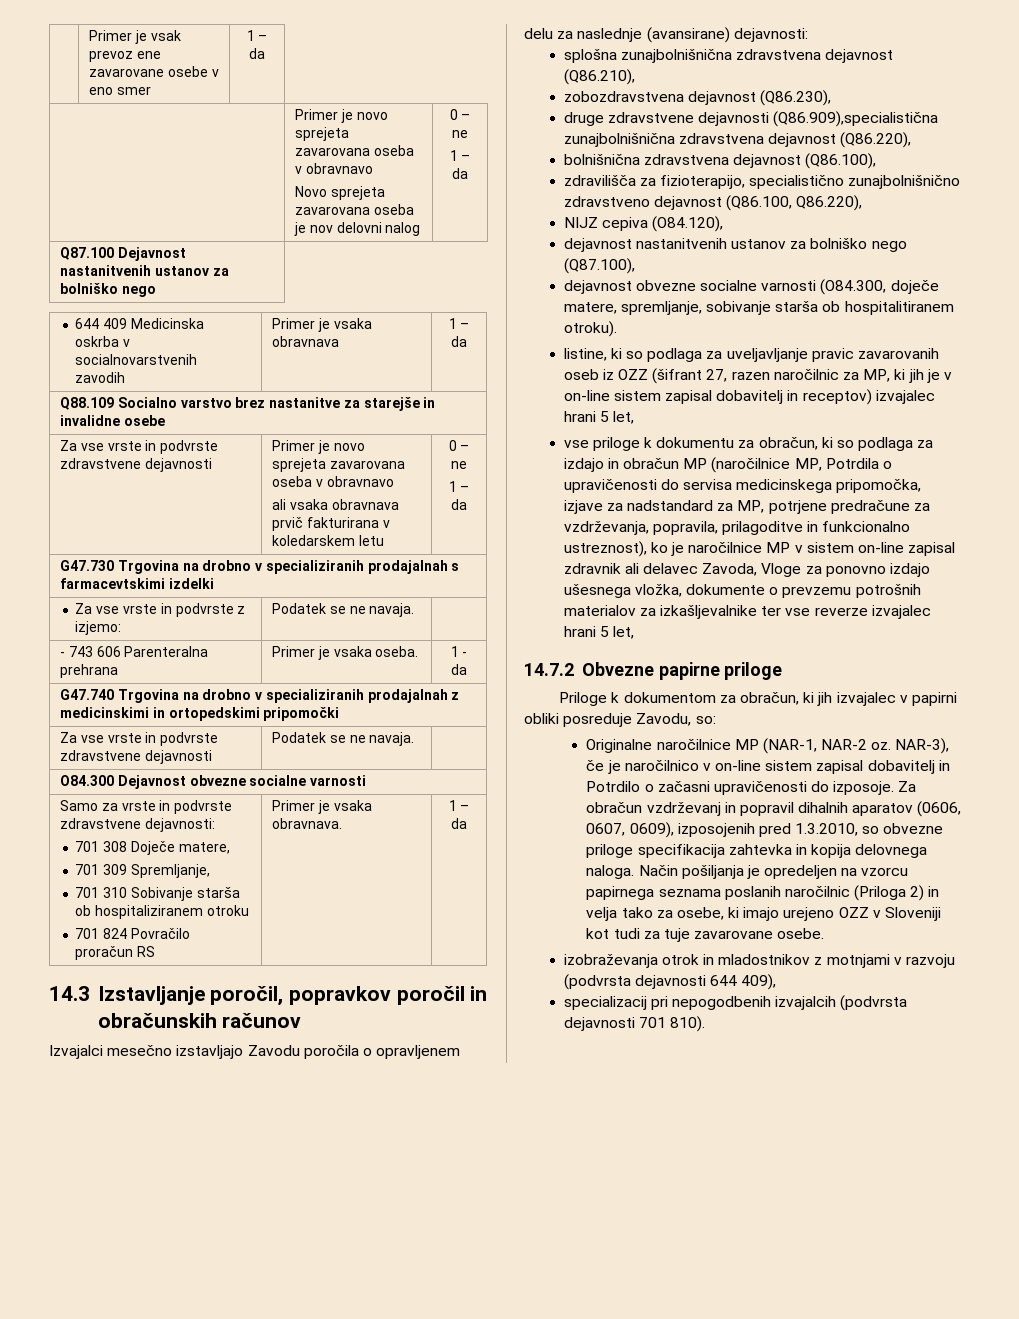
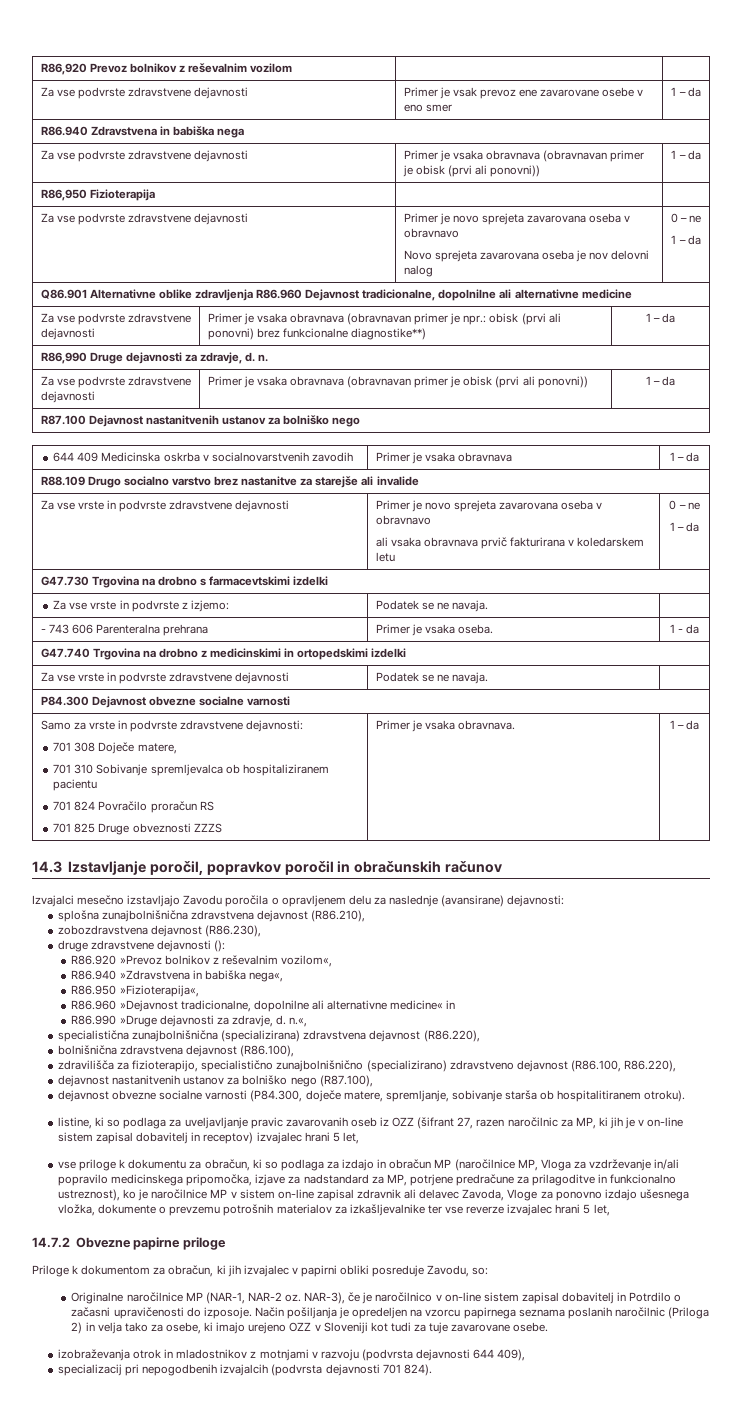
- | Primer je vsak prevoz ene zavarovane osebe v eno smer | 1 – da
- | Primer je novo sprejeta zavarovana oseba v obravnavo
+ R86,920 Prevoz bolnikov z reševalnim vozilom | |
+ Za vse podvrste zdravstvene dejavnosti | Primer je vsak prevoz ene zavarovane osebe v eno smer | 1 – da
+ R86.940 Zdravstvena in babiška nega
+ Za vse podvrste zdravstvene dejavnosti | Primer je vsaka obravnava (obravnavan primer je obisk (prvi ali ponovni)) | 1 – da
+ R86,950 Fizioterapija | |
+ Za vse podvrste zdravstvene dejavnosti | Primer je novo sprejeta zavarovana oseba v obravnavo
- Q87.100 Dejavnost nastanitvenih ustanov za bolniško nego
+ Q86.901 Alternativne oblike zdravljenja R86.960 Dejavnost tradicionalne, dopolnilne ali alternativne medicine
+ Za vse podvrste zdravstvene dejavnosti | Primer je vsaka obravnava (obravnavan primer je npr.: obisk (prvi ali ponovni) brez funkcionalne diagnostike**) | 1 – da
+ R86,990 Druge dejavnosti za zdravje, d. n.
+ Za vse podvrste zdravstvene dejavnosti | Primer je vsaka obravnava (obravnavan primer je obisk (prvi ali ponovni)) | 1 – da
+ R87.100 Dejavnost nastanitvenih ustanov za bolniško nego
- Q88.109 Socialno varstvo brez nastanitve za starejše in invalidne osebe
+ R88.109 Drugo socialno varstvo brez nastanitve za starejše ali invalide
- G47.730 Trgovina na drobno v specializiranih prodajalnah s farmacevtskimi izdelki
+ G47.730 Trgovina na drobno s farmacevtskimi izdelki
- G47.740 Trgovina na drobno v specializiranih prodajalnah z medicinskimi in ortopedskimi pripomočki
+ G47.740 Trgovina na drobno z medicinskimi in ortopedskimi izdelki
- O84.300 Dejavnost obvezne socialne varnosti
+ P84.300 Dejavnost obvezne socialne varnosti
  Samo za vrste in podvrste zdravstvene dejavnosti:
  701 308 Doječe matere,
- 701 309 Spremljanje,
- 701 310 Sobivanje starša ob hospitaliziranem otroku
- 701 824 Povračilo proračun RS | Primer je vsaka obravnava. | 1 – da
+ 701 310 Sobivanje spremljevalca ob hospitaliziranem pacientu
+ 701 824 Povračilo proračun RS
+ 701 825 Druge obveznosti ZZZS | Primer je vsaka obravnava. | 1 – da
- splošna zunajbolnišnična zdravstvena dejavnost (Q86.210),
+ splošna zunajbolnišnična zdravstvena dejavnost (R86.210),
- zobozdravstvena dejavnost (Q86.230),
+ zobozdravstvena dejavnost (R86.230),
- druge zdravstvene dejavnosti (Q86.909),specialistična zunajbolnišnična zdravstvena dejavnost (Q86.220),
+ druge zdravstvene dejavnosti ():
+ R86.920 »Prevoz bolnikov z reševalnim vozilom«,
+ R86.940 »Zdravstvena in babiška nega«,
+ R86.950 »Fizioterapija«,
+ R86.960 »Dejavnost tradicionalne, dopolnilne ali alternativne medicine« in
+ R86.990 »Druge dejavnosti za zdravje, d. n.«,
+ specialistična zunajbolnišnična (specializirana) zdravstvena dejavnost (R86.220),
- bolnišnična zdravstvena dejavnost (Q86.100),
+ bolnišnična zdravstvena dejavnost (R86.100),
- zdravilišča za fizioterapijo, specialistično zunajbolnišnično zdravstveno dejavnost (Q86.100, Q86.220),
- NIJZ cepiva (O84.120),
+ zdravilišča za fizioterapijo, specialistično zunajbolnišnično (specializirano) zdravstveno dejavnost (R86.100, R86.220),
- dejavnost nastanitvenih ustanov za bolniško nego (Q87.100),
+ dejavnost nastanitvenih ustanov za bolniško nego (R87.100),
- dejavnost obvezne socialne varnosti (O84.300, doječe matere, spremljanje, sobivanje starša ob hospitalitiranem otroku).
+ dejavnost obvezne socialne varnosti (P84.300, doječe matere, spremljanje, sobivanje starša ob hospitalitiranem otroku).
- vse priloge k dokumentu za obračun, ki so podlaga za izdajo in obračun MP (naročilnice MP, Potrdila o upravičenosti do servisa medicinskega pripomočka, izjave za nadstandard za MP, potrjene predračune za vzdrževanja, popravila, prilagoditve in funkcionalno ustreznost), ko je naročilnice MP v sistem on-line zapisal zdravnik ali delavec Zavoda, Vloge za ponovno izdajo ušesnega vložka, dokumente o prevzemu potrošnih materialov za izkašljevalnike ter vse reverze izvajalec hrani 5 let,
+ vse priloge k dokumentu za obračun, ki so podlaga za izdajo in obračun MP (naročilnice MP, Vloga za vzdrževanje in/ali popravilo medicinskega pripomočka, izjave za nadstandard za MP, potrjene predračune za prilagoditve in funkcionalno ustreznost), ko je naročilnice MP v sistem on-line zapisal zdravnik ali delavec Zavoda, Vloge za ponovno izdajo ušesnega vložka, dokumente o prevzemu potrošnih materialov za izkašljevalnike ter vse reverze izvajalec hrani 5 let,
- Za obračun vzdrževanj in popravil dihalnih aparatov (0606, 0607, 0609), izposojenih pred 1.3.2010, so obvezne priloge specifikacija zahtevka in kopija delovnega naloga.
- specializacij pri nepogodbenih izvajalcih (podvrsta dejavnosti 701 810).
+ specializacij pri nepogodbenih izvajalcih (podvrsta dejavnosti 701 824).

